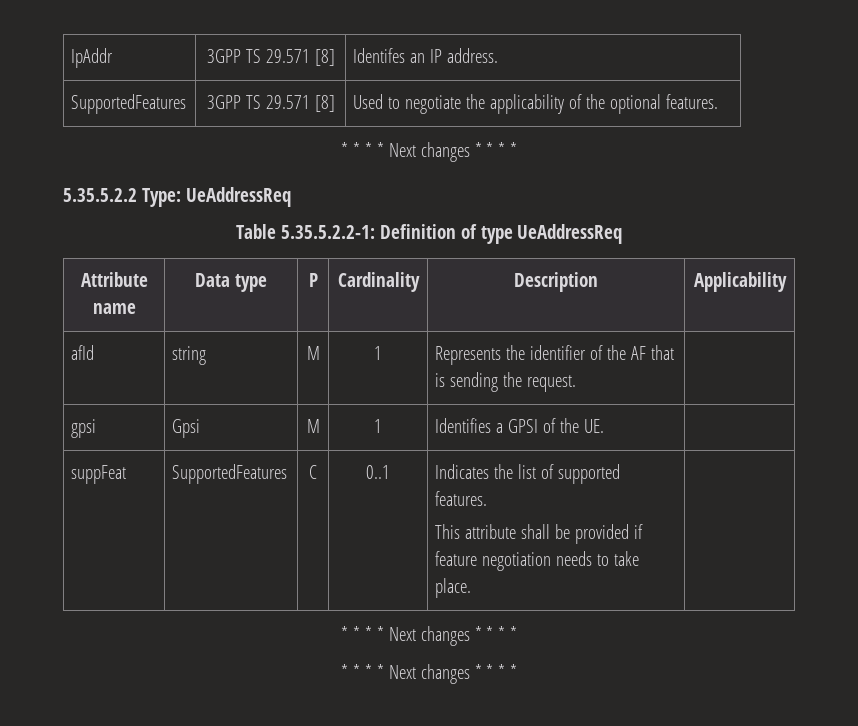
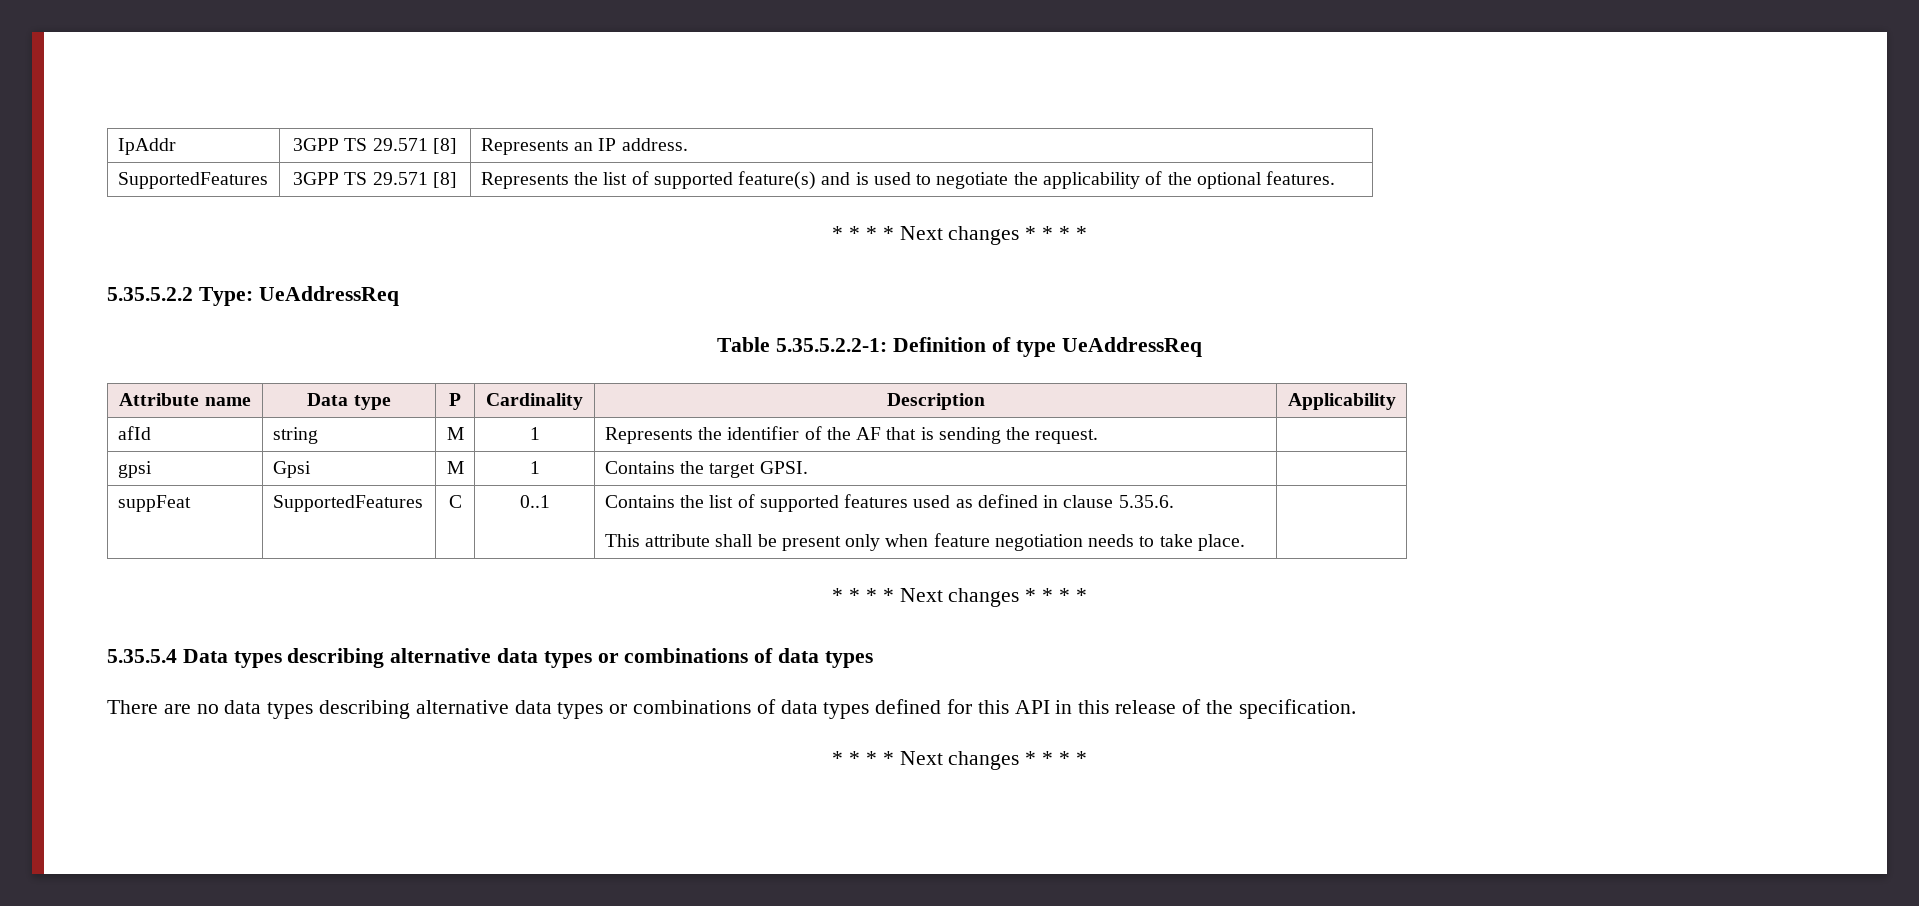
- IpAddr | 3GPP TS 29.571 [8] | Identifes an IP address.
+ IpAddr | 3GPP TS 29.571 [8] | Represents an IP address.
- SupportedFeatures | 3GPP TS 29.571 [8] | Used to negotiate the applicability of the optional features.
+ SupportedFeatures | 3GPP TS 29.571 [8] | Represents the list of supported feature(s) and is used to negotiate the applicability of the optional features.
- gpsi | Gpsi | M | 1 | Identifies a GPSI of the UE. |
+ gpsi | Gpsi | M | 1 | Contains the target GPSI. |
- suppFeat | SupportedFeatures | C | 0..1 | Indicates the list of supported features.
- This attribute shall be provided if feature negotiation needs to take place. |
+ suppFeat | SupportedFeatures | C | 0..1 | Contains the list of supported features used as defined in clause 5.35.6.
+ This attribute shall be present only when feature negotiation needs to take place. |
+ 5.35.5.4 Data types describing alternative data types or combinations of data types
+ There are no data types describing alternative data types or combinations of data types defined for this API in this release of the specification.

